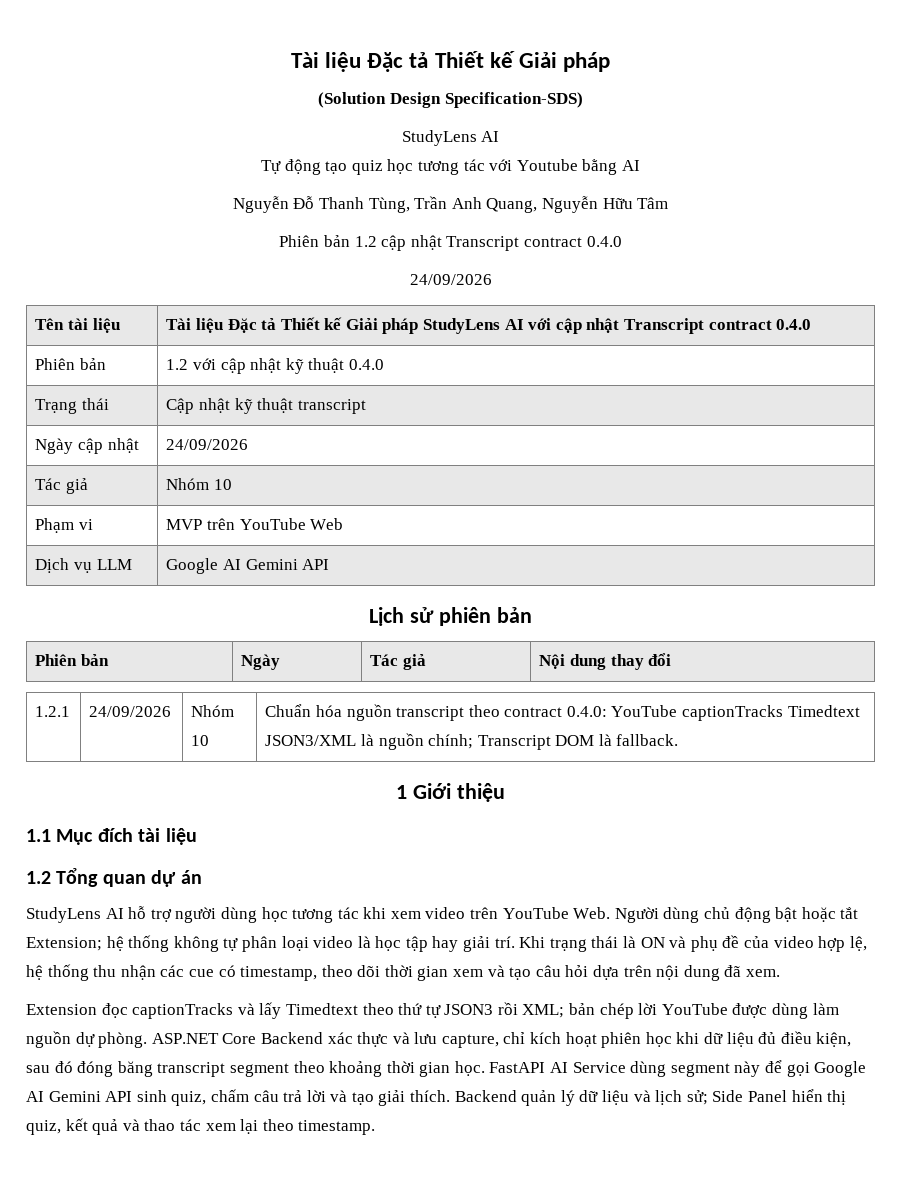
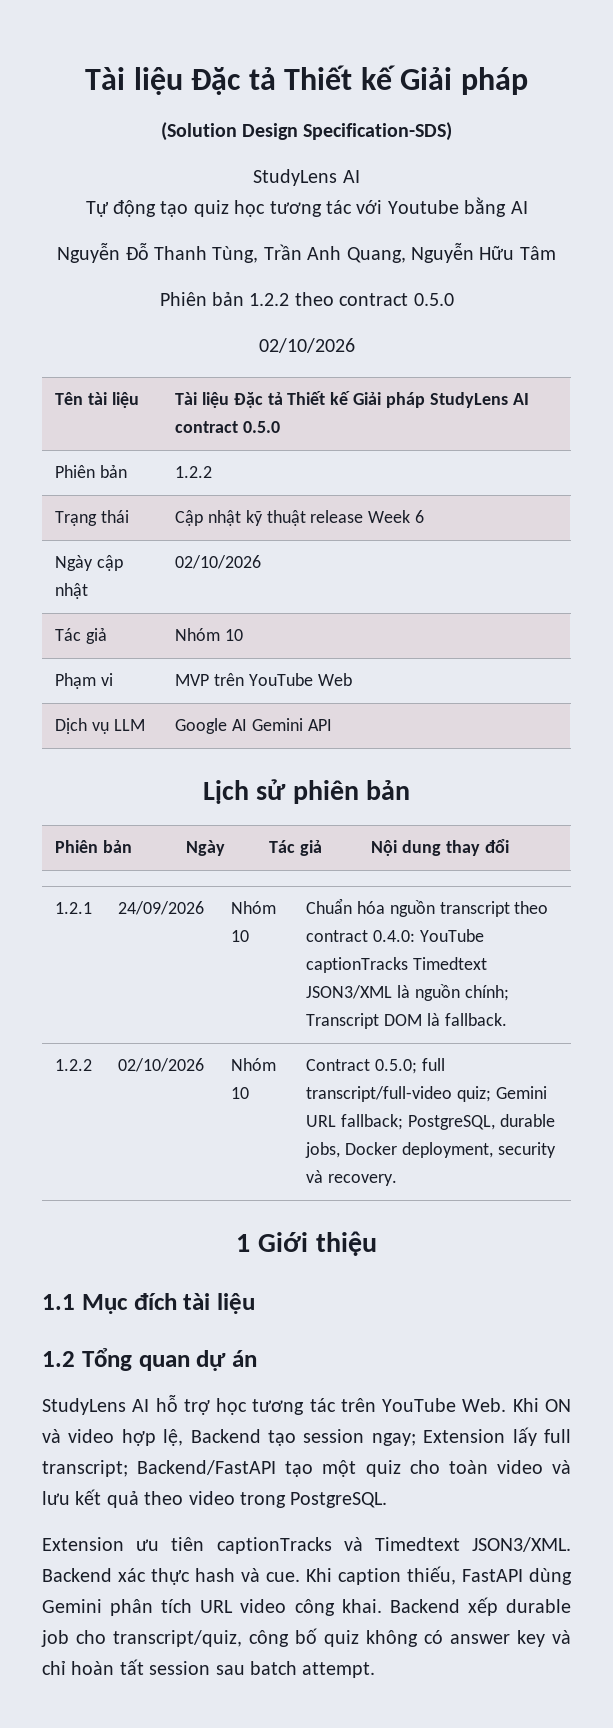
- Phiên bản 1.2 cập nhật Transcript contract 0.4.0
- 24/09/2026
+ Phiên bản 1.2.2 theo contract 0.5.0
+ 02/10/2026
- Tên tài liệu | Tài liệu Đặc tả Thiết kế Giải pháp StudyLens AI với cập nhật Transcript contract 0.4.0
- Phiên bản | 1.2 với cập nhật kỹ thuật 0.4.0
+ Tên tài liệu | Tài liệu Đặc tả Thiết kế Giải pháp StudyLens AI contract 0.5.0
+ Phiên bản | 1.2.2
- Trạng thái | Cập nhật kỹ thuật transcript
+ Trạng thái | Cập nhật kỹ thuật release Week 6
- Ngày cập nhật | 24/09/2026
+ Ngày cập nhật | 02/10/2026
+ 1.2.2 | 02/10/2026 | Nhóm 10 | Contract 0.5.0; full transcript/full-video quiz; Gemini URL fallback; PostgreSQL, durable jobs, Docker deployment, security và recovery.
- StudyLens AI hỗ trợ người dùng học tương tác khi xem video trên YouTube Web. Người dùng chủ động bật hoặc tắt Extension; hệ thống không tự phân loại video là học tập hay giải trí. Khi trạng thái là ON và phụ đề của video hợp lệ, hệ thống thu nhận các cue có timestamp, theo dõi thời gian xem và tạo câu hỏi dựa trên nội dung đã xem.
- Extension đọc captionTracks và lấy Timedtext theo thứ tự JSON3 rồi XML; bản chép lời YouTube được dùng làm nguồn dự phòng. ASP.NET Core Backend xác thực và lưu capture, chỉ kích hoạt phiên học khi dữ liệu đủ điều kiện, sau đó đóng băng transcript segment theo khoảng thời gian học. FastAPI AI Service dùng segment này để gọi Google AI Gemini API sinh quiz, chấm câu trả lời và tạo giải thích. Backend quản lý dữ liệu và lịch sử; Side Panel hiển thị quiz, kết quả và thao tác xem lại theo timestamp.
+ StudyLens AI hỗ trợ học tương tác trên YouTube Web. Khi ON và video hợp lệ, Backend tạo session ngay; Extension lấy full transcript; Backend/FastAPI tạo một quiz cho toàn video và lưu kết quả theo video trong PostgreSQL.
+ Extension ưu tiên captionTracks và Timedtext JSON3/XML. Backend xác thực hash và cue. Khi caption thiếu, FastAPI dùng Gemini phân tích URL video công khai. Backend xếp durable job cho transcript/quiz, công bố quiz không có answer key và chỉ hoàn tất session sau batch attempt.

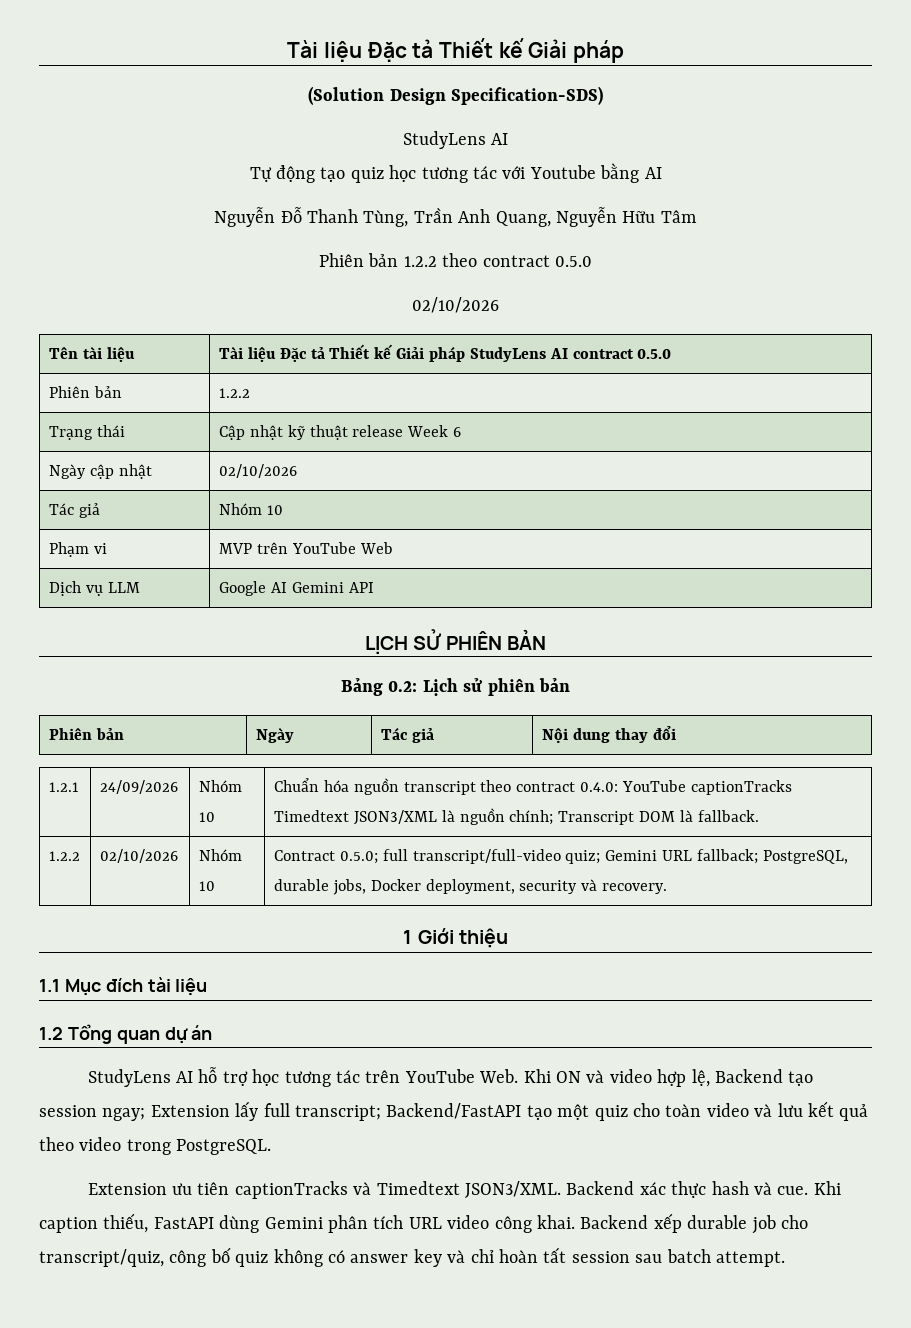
- Lịch sử phiên bản
+ LỊCH SỬ PHIÊN BẢN
+ Bảng 0.2: Lịch sử phiên bản

